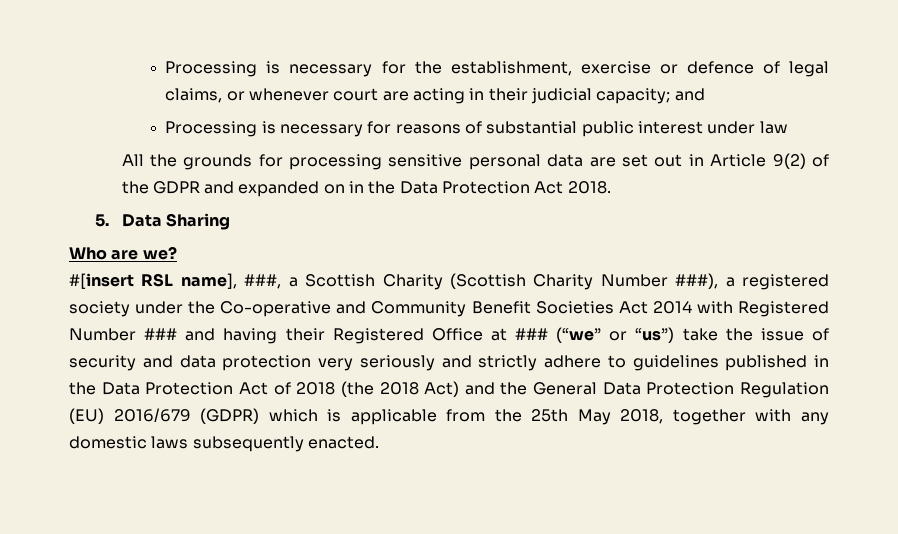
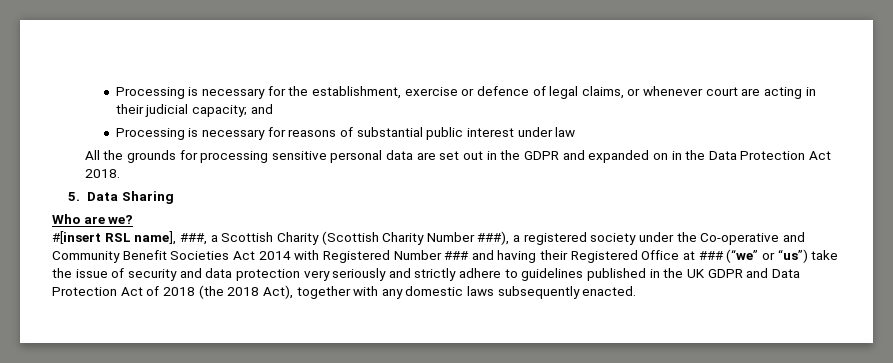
- All the grounds for processing sensitive personal data are set out in Article 9(2) of the GDPR and expanded on in the Data Protection Act 2018.
+ All the grounds for processing sensitive personal data are set out in the GDPR and expanded on in the Data Protection Act 2018.
- #[insert RSL name], ###, a Scottish Charity (Scottish Charity Number ###), a registered society under the Co-operative and Community Benefit Societies Act 2014 with Registered Number ### and having their Registered Office at ### (“we” or “us”) take the issue of security and data protection very seriously and strictly adhere to guidelines published in the Data Protection Act of 2018 (the 2018 Act) and the General Data Protection Regulation (EU) 2016/679 (GDPR) which is applicable from the 25th May 2018, together with any domestic laws subsequently enacted.
+ #[insert RSL name], ###, a Scottish Charity (Scottish Charity Number ###), a registered society under the Co-operative and Community Benefit Societies Act 2014 with Registered Number ### and having their Registered Office at ### (“we” or “us”) take the issue of security and data protection very seriously and strictly adhere to guidelines published in the UK GDPR and Data Protection Act of 2018 (the 2018 Act), together with any domestic laws subsequently enacted.

